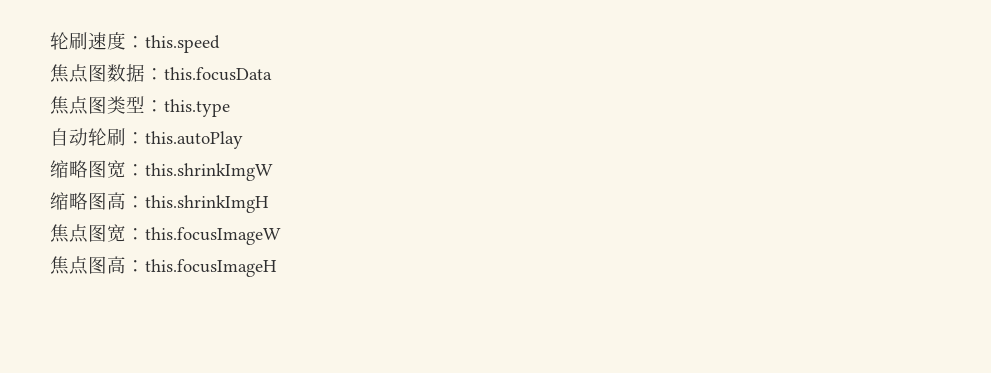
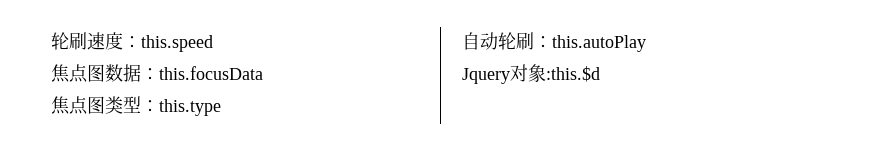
- 缩略图宽：this.shrinkImgW
- 缩略图高：this.shrinkImgH
- 焦点图宽：this.focusImageW
- 焦点图高：this.focusImageH
+ Jquery对象:this.$d

